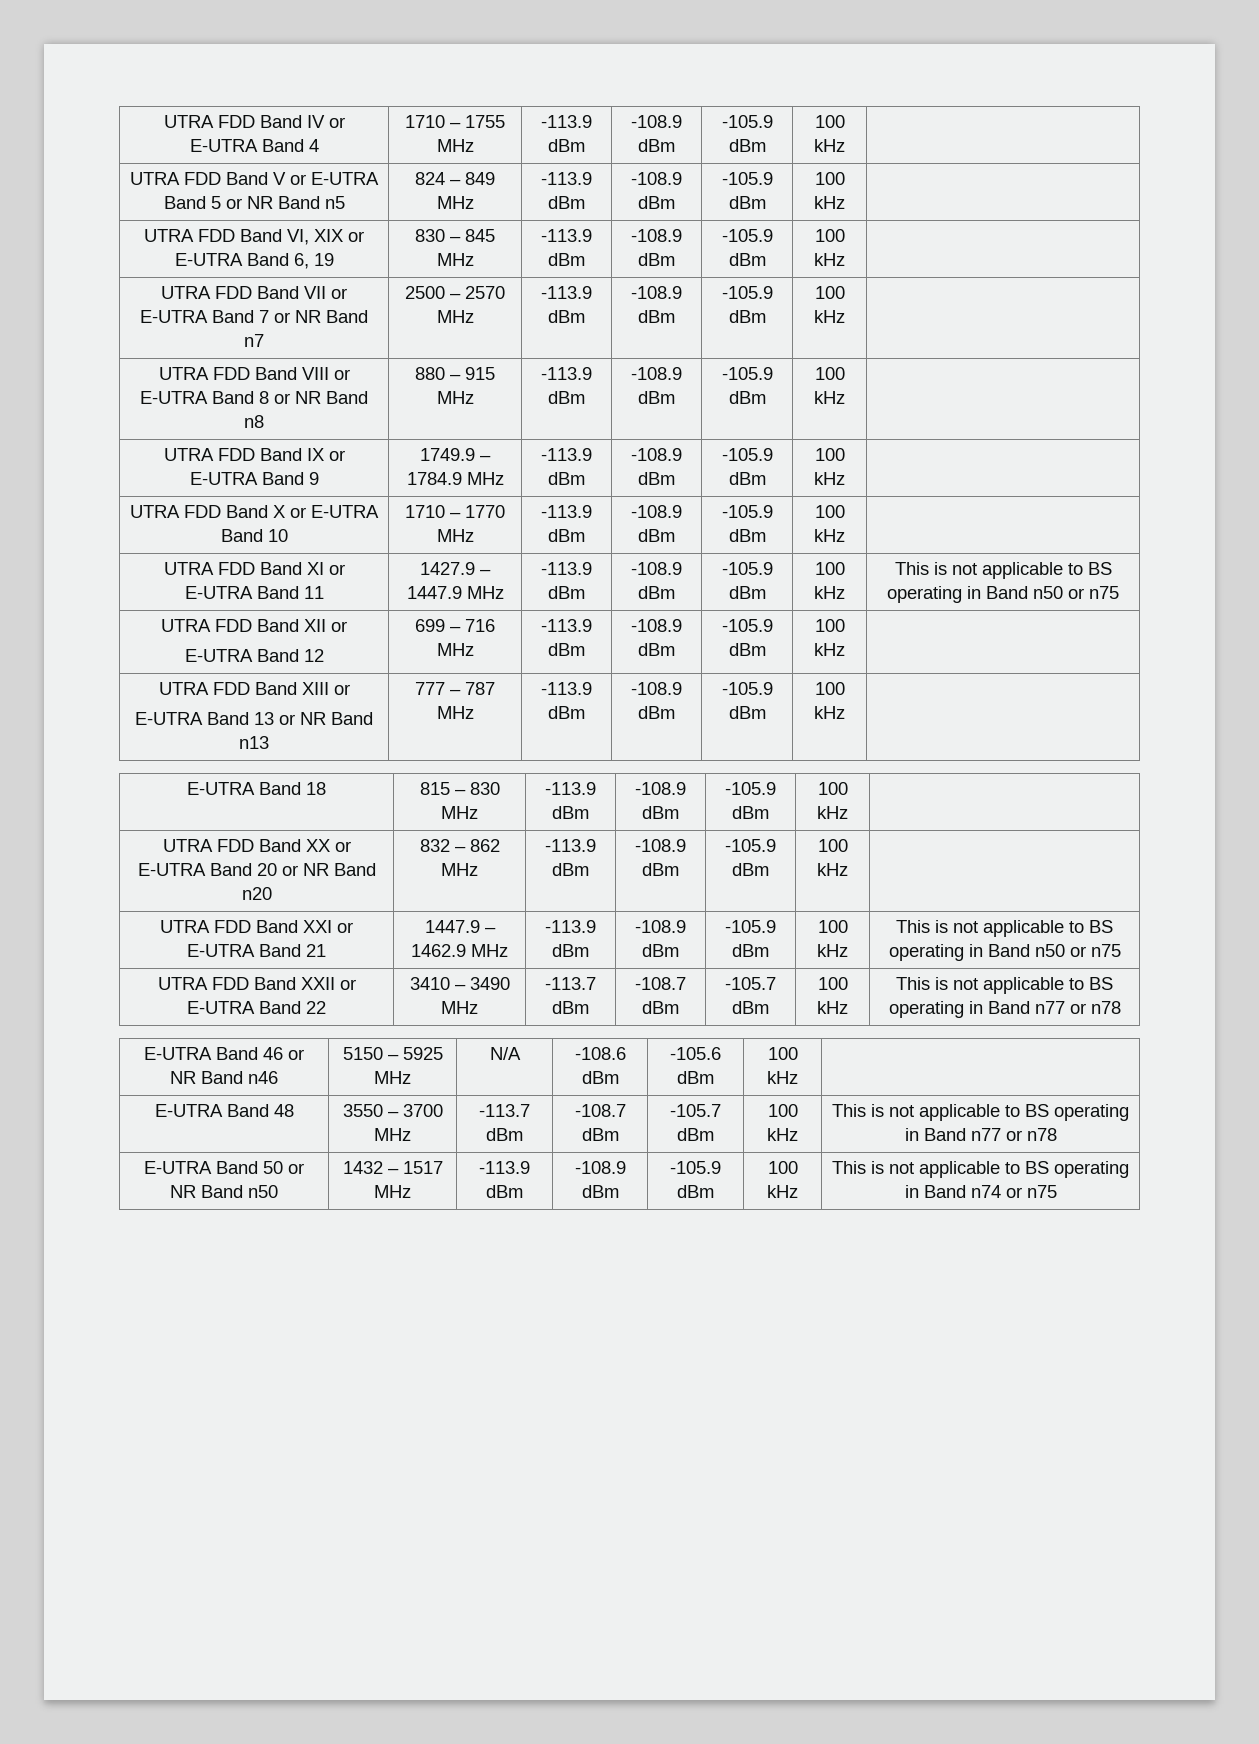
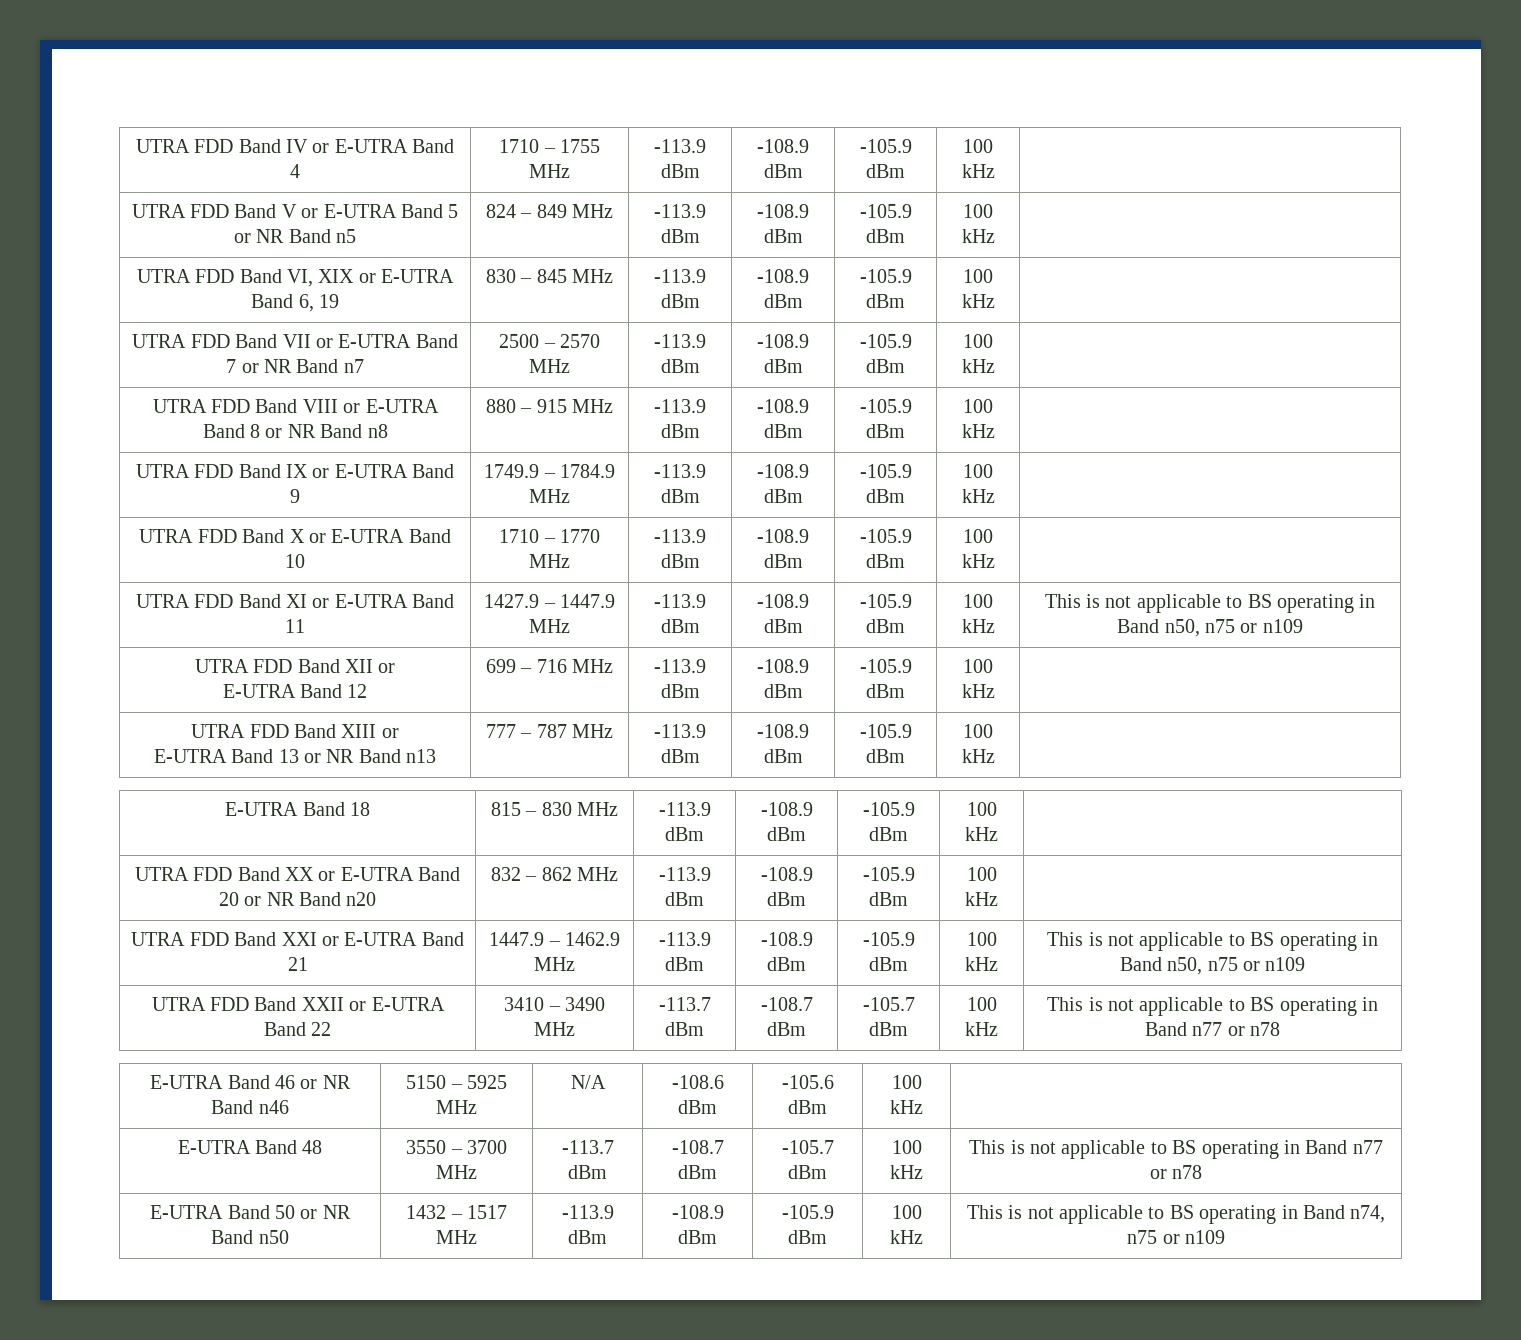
- UTRA FDD Band XI or E-UTRA Band 11 | 1427.9 – 1447.9 MHz | -113.9 dBm | -108.9 dBm | -105.9 dBm | 100 kHz | This is not applicable to BS operating in Band n50 or n75
+ UTRA FDD Band XI or E-UTRA Band 11 | 1427.9 – 1447.9 MHz | -113.9 dBm | -108.9 dBm | -105.9 dBm | 100 kHz | This is not applicable to BS operating in Band n50, n75 or n109
- UTRA FDD Band XXI or E-UTRA Band 21 | 1447.9 – 1462.9 MHz | -113.9 dBm | -108.9 dBm | -105.9 dBm | 100 kHz | This is not applicable to BS operating in Band n50 or n75
+ UTRA FDD Band XXI or E-UTRA Band 21 | 1447.9 – 1462.9 MHz | -113.9 dBm | -108.9 dBm | -105.9 dBm | 100 kHz | This is not applicable to BS operating in Band n50, n75 or n109
- E-UTRA Band 50 or NR Band n50 | 1432 – 1517 MHz | -113.9 dBm | -108.9 dBm | -105.9 dBm | 100 kHz | This is not applicable to BS operating in Band n74 or n75
+ E-UTRA Band 50 or NR Band n50 | 1432 – 1517 MHz | -113.9 dBm | -108.9 dBm | -105.9 dBm | 100 kHz | This is not applicable to BS operating in Band n74, n75 or n109

